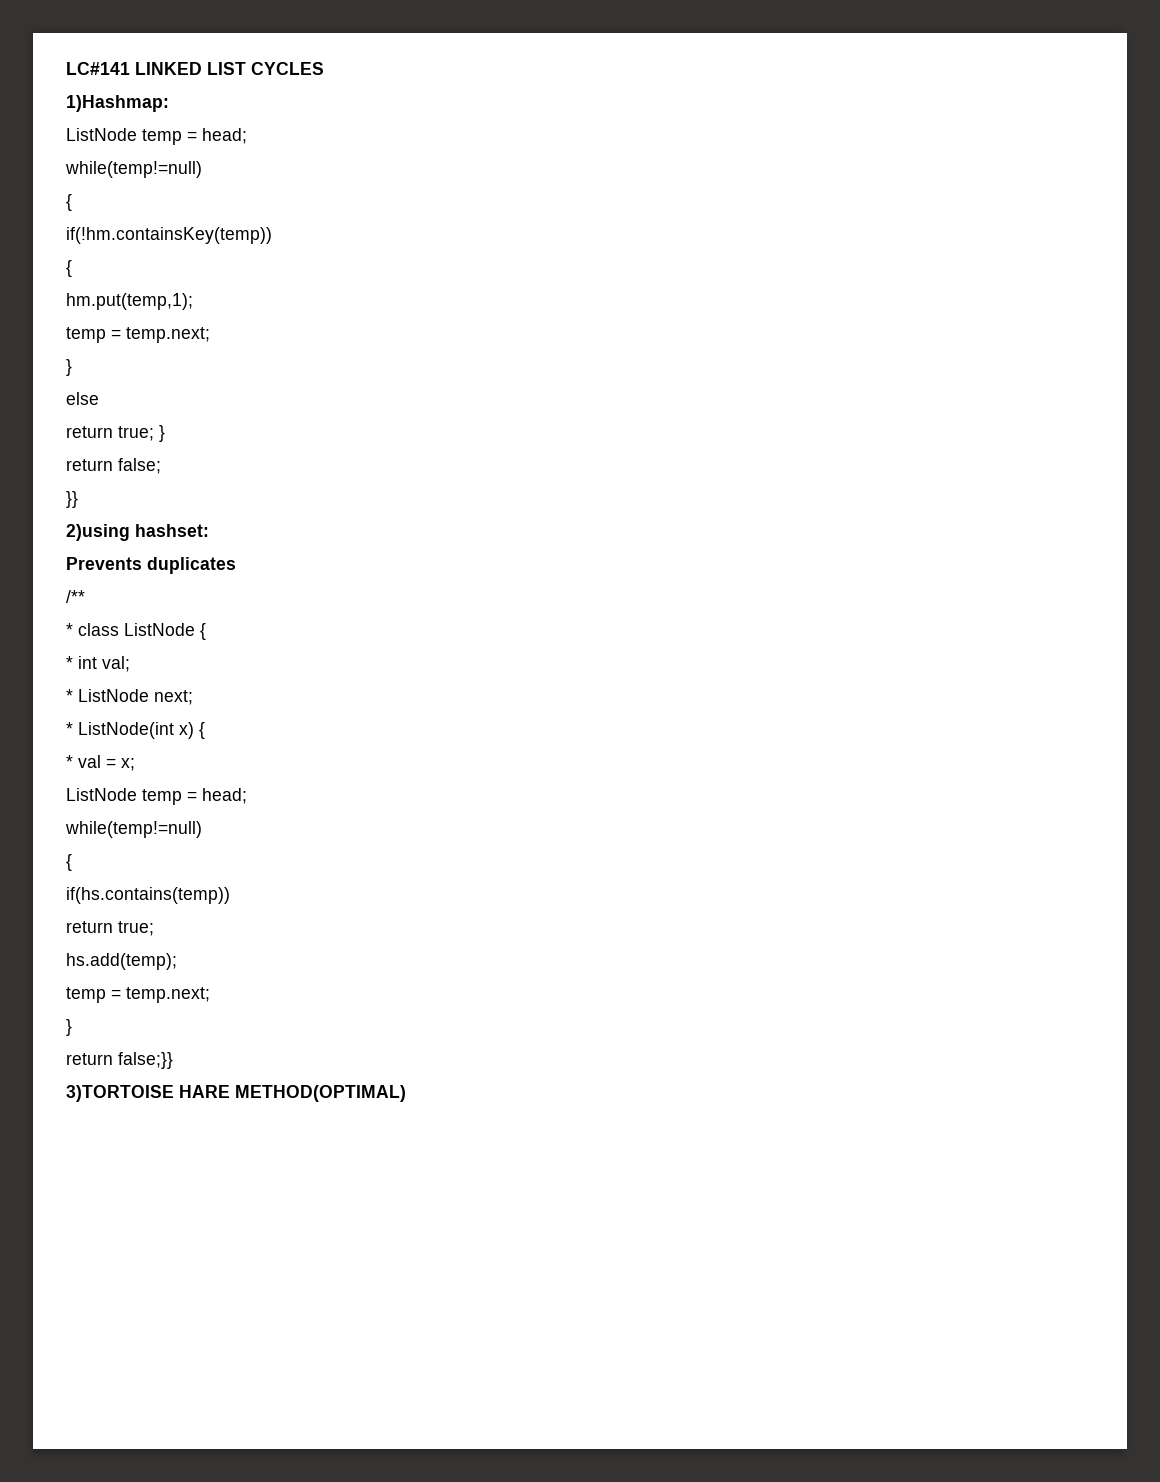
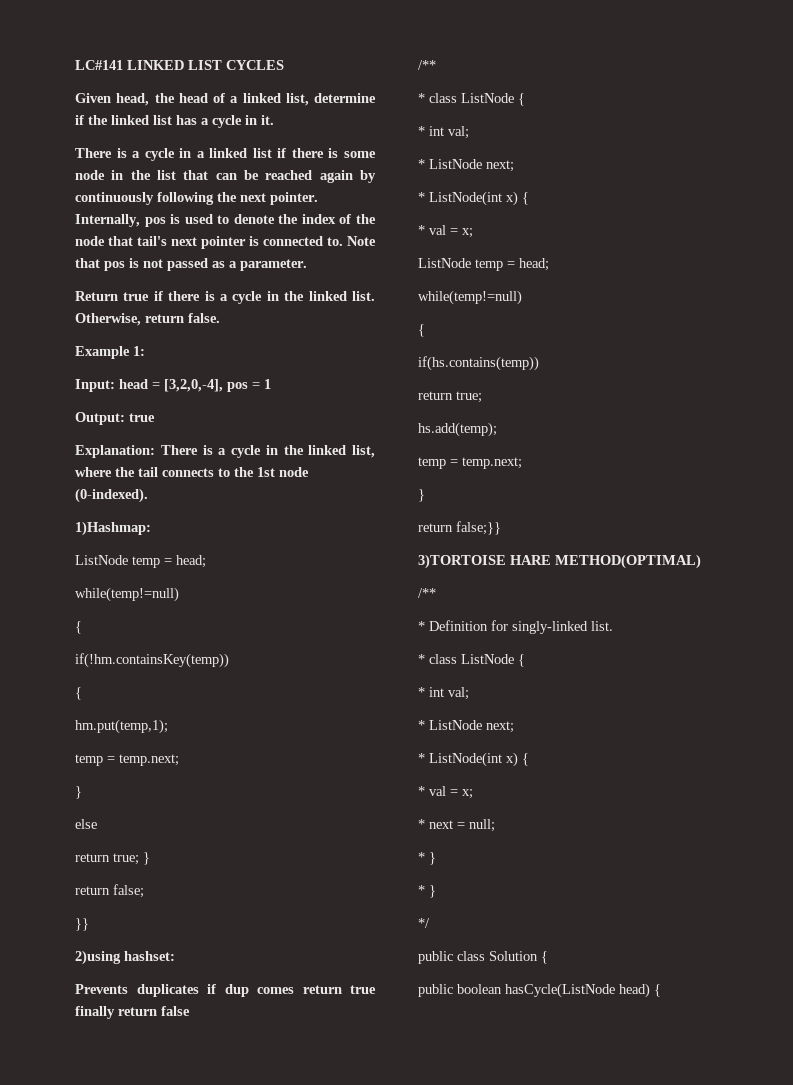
+ Given head, the head of a linked list, determine if the linked list has a cycle in it.
+ There is a cycle in a linked list if there is some node in the list that can be reached again by continuously following the next pointer. Internally, pos is used to denote the index of the node that tail's next pointer is connected to. Note that pos is not passed as a parameter.
+ Return true if there is a cycle in the linked list. Otherwise, return false.
+ Example 1:
+ Input: head = [3,2,0,-4], pos = 1
+ Output: true
+ Explanation: There is a cycle in the linked list, where the tail connects to the 1st node (0-indexed).
- Prevents duplicates
+ Prevents duplicates if dup comes return true finally return false
  3)TORTOISE HARE METHOD(OPTIMAL)
+ /**
+ * Definition for singly-linked list.
+ * class ListNode {
+ * int val;
+ * ListNode next;
+ * ListNode(int x) {
+ * val = x;
+ * next = null;
+ * }
+ * }
+ */
+ public class Solution {
+ public boolean hasCycle(ListNode head) {

